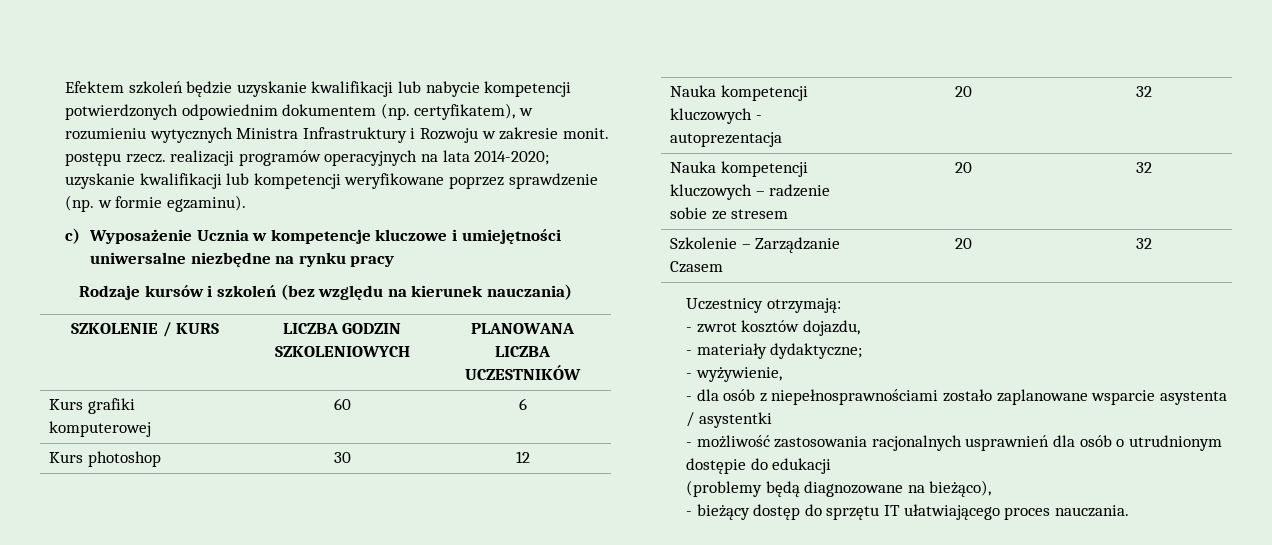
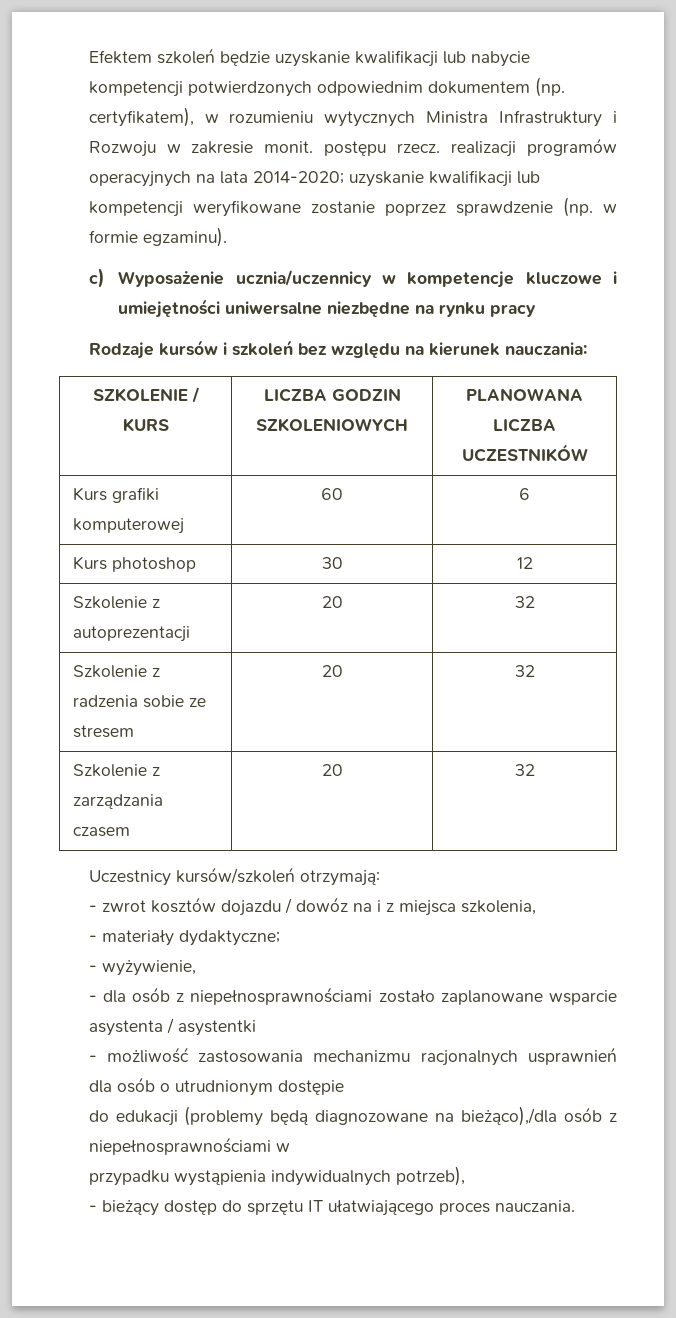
- Efektem szkoleń będzie uzyskanie kwalifikacji lub nabycie kompetencji potwierdzonych odpowiednim dokumentem (np. certyfikatem), w rozumieniu wytycznych Ministra Infrastruktury i Rozwoju w zakresie monit. postępu rzecz. realizacji programów operacyjnych na lata 2014-2020; uzyskanie kwalifikacji lub kompetencji weryfikowane poprzez sprawdzenie (np. w formie egzaminu).
+ Efektem szkoleń będzie uzyskanie kwalifikacji lub nabycie kompetencji potwierdzonych odpowiednim dokumentem (np. certyfikatem), w rozumieniu wytycznych Ministra Infrastruktury i Rozwoju w zakresie monit. postępu rzecz. realizacji programów operacyjnych na lata 2014-2020; uzyskanie kwalifikacji lub kompetencji weryfikowane zostanie poprzez sprawdzenie (np. w formie egzaminu).
- c) Wyposażenie Ucznia w kompetencje kluczowe i umiejętności uniwersalne niezbędne na rynku pracy
+ c) Wyposażenie ucznia/uczennicy w kompetencje kluczowe i umiejętności uniwersalne niezbędne na rynku pracy
- Rodzaje kursów i szkoleń (bez względu na kierunek nauczania)
+ Rodzaje kursów i szkoleń bez względu na kierunek nauczania:
- Nauka kompetencji kluczowych - autoprezentacja | 20 | 32
- Nauka kompetencji kluczowych – radzenie sobie ze stresem | 20 | 32
+ Szkolenie z autoprezentacji | 20 | 32
+ Szkolenie z radzenia sobie ze stresem | 20 | 32
- Szkolenie – Zarządzanie Czasem | 20 | 32
+ Szkolenie z zarządzania czasem | 20 | 32
- Uczestnicy otrzymają:
+ Uczestnicy kursów/szkoleń otrzymają:
- - zwrot kosztów dojazdu,
+ - zwrot kosztów dojazdu / dowóz na i z miejsca szkolenia,
- - możliwość zastosowania racjonalnych usprawnień dla osób o utrudnionym dostępie do edukacji
- (problemy będą diagnozowane na bieżąco),
+ - możliwość zastosowania mechanizmu racjonalnych usprawnień dla osób o utrudnionym dostępie
+ do edukacji (problemy będą diagnozowane na bieżąco),/dla osób z niepełnosprawnościami w
+ przypadku wystąpienia indywidualnych potrzeb),

